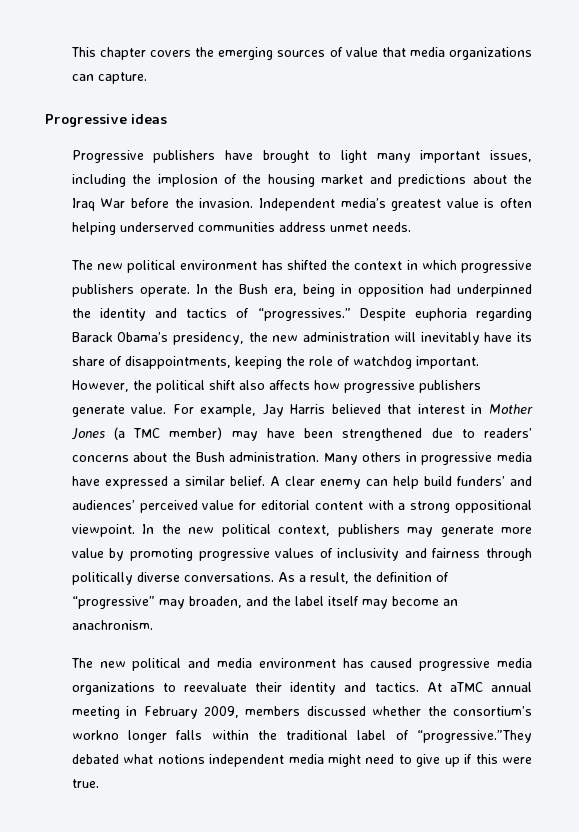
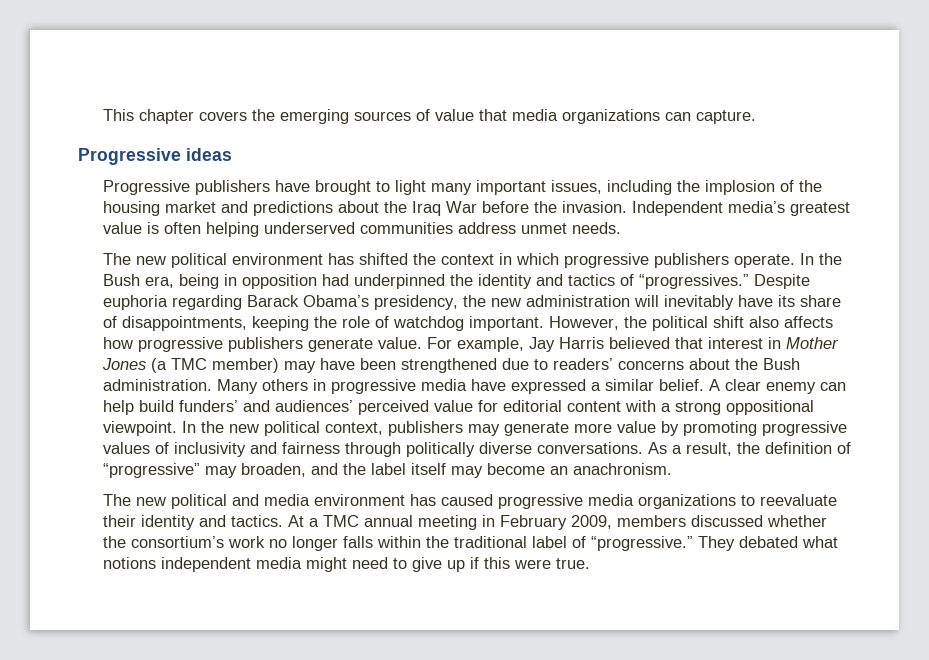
- At aTMC annual meeting in February 2009, members discussed whether the consortium’s workno longer falls within the traditional label of “progressive.”They debated what notions independent media might need to give up if this were true.
+ At a TMC annual meeting in February 2009, members discussed whether the consortium’s work no longer falls within the traditional label of “progressive.” They debated what notions independent media might need to give up if this were true.

